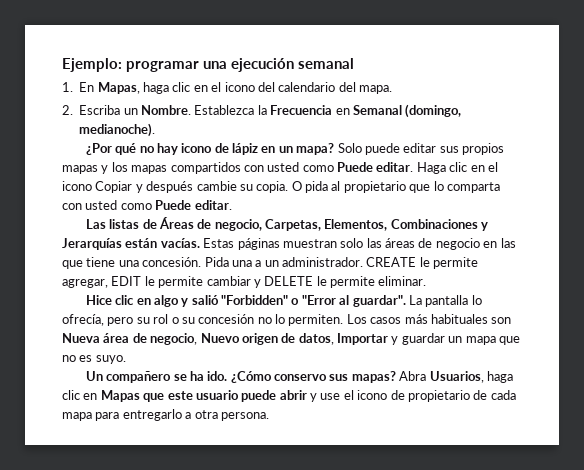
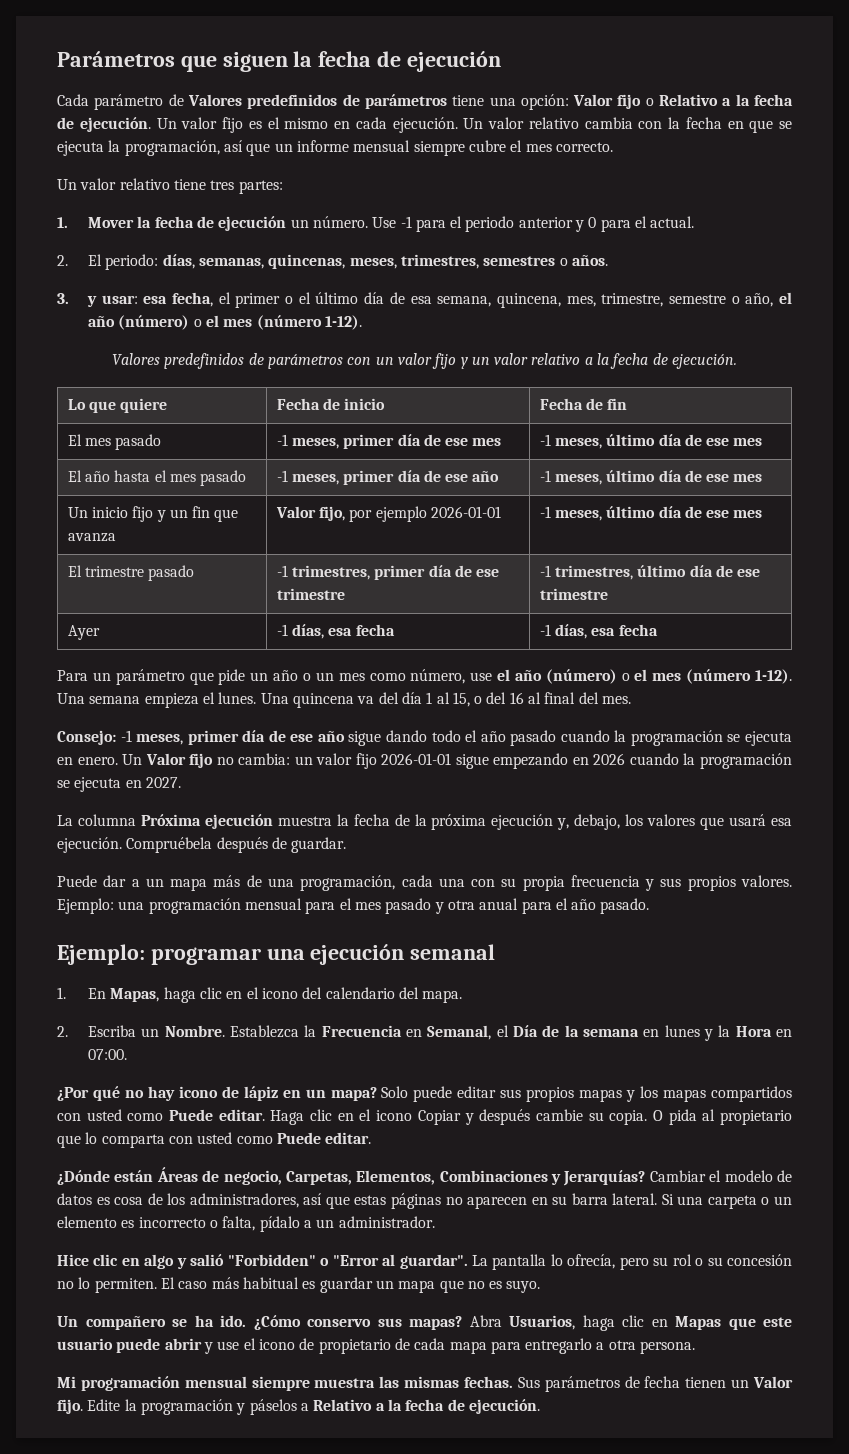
+ Parámetros que siguen la fecha de ejecución
+ Cada parámetro de Valores predefinidos de parámetros tiene una opción: Valor fijo o Relativo a la fecha de ejecución. Un valor fijo es el mismo en cada ejecución. Un valor relativo cambia con la fecha en que se ejecuta la programación, así que un informe mensual siempre cubre el mes correcto.
+ Un valor relativo tiene tres partes:
+ 1. Mover la fecha de ejecución un número. Use -1 para el periodo anterior y 0 para el actual.
+ 2. El periodo: días, semanas, quincenas, meses, trimestres, semestres o años.
+ 3. y usar: esa fecha, el primer o el último día de esa semana, quincena, mes, trimestre, semestre o año, el año (número) o el mes (número 1-12).
+ Valores predefinidos de parámetros con un valor fijo y un valor relativo a la fecha de ejecución.
+ Lo que quiere | Fecha de inicio | Fecha de fin
+ El mes pasado | -1 meses, primer día de ese mes | -1 meses, último día de ese mes
+ El año hasta el mes pasado | -1 meses, primer día de ese año | -1 meses, último día de ese mes
+ Un inicio fijo y un fin que avanza | Valor fijo, por ejemplo 2026-01-01 | -1 meses, último día de ese mes
+ El trimestre pasado | -1 trimestres, primer día de ese trimestre | -1 trimestres, último día de ese trimestre
+ Ayer | -1 días, esa fecha | -1 días, esa fecha
+ Para un parámetro que pide un año o un mes como número, use el año (número) o el mes (número 1-12). Una semana empieza el lunes. Una quincena va del día 1 al 15, o del 16 al final del mes.
+ Consejo: -1 meses, primer día de ese año sigue dando todo el año pasado cuando la programación se ejecuta en enero. Un Valor fijo no cambia: un valor fijo 2026-01-01 sigue empezando en 2026 cuando la programación se ejecuta en 2027.
+ La columna Próxima ejecución muestra la fecha de la próxima ejecución y, debajo, los valores que usará esa ejecución. Compruébela después de guardar.
+ Puede dar a un mapa más de una programación, cada una con su propia frecuencia y sus propios valores. Ejemplo: una programación mensual para el mes pasado y otra anual para el año pasado.
- Establezca la Frecuencia en Semanal (domingo, medianoche).
+ Establezca la Frecuencia en Semanal, el Día de la semana en lunes y la Hora en 07:00.
- Las listas de Áreas de negocio, Carpetas, Elementos, Combinaciones y Jerarquías están vacías. Estas páginas muestran solo las áreas de negocio en las que tiene una concesión. Pida una a un administrador. CREATE le permite agregar, EDIT le permite cambiar y DELETE le permite eliminar.
+ ¿Dónde están Áreas de negocio, Carpetas, Elementos, Combinaciones y Jerarquías? Cambiar el modelo de datos es cosa de los administradores, así que estas páginas no aparecen en su barra lateral. Si una carpeta o un elemento es incorrecto o falta, pídalo a un administrador.
- Los casos más habituales son Nueva área de negocio, Nuevo origen de datos, Importar y guardar un mapa que no es suyo.
+ El caso más habitual es guardar un mapa que no es suyo.
+ Mi programación mensual siempre muestra las mismas fechas. Sus parámetros de fecha tienen un Valor fijo. Edite la programación y páselos a Relativo a la fecha de ejecución.

